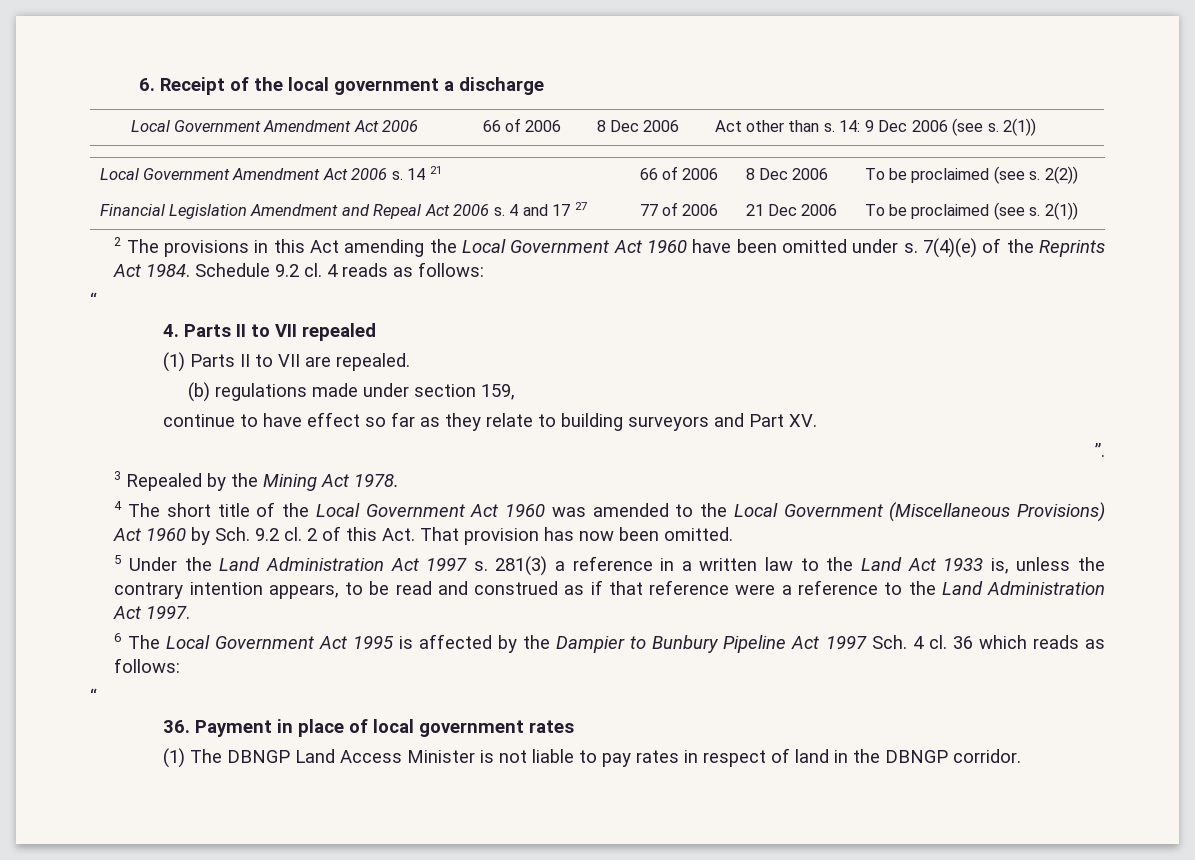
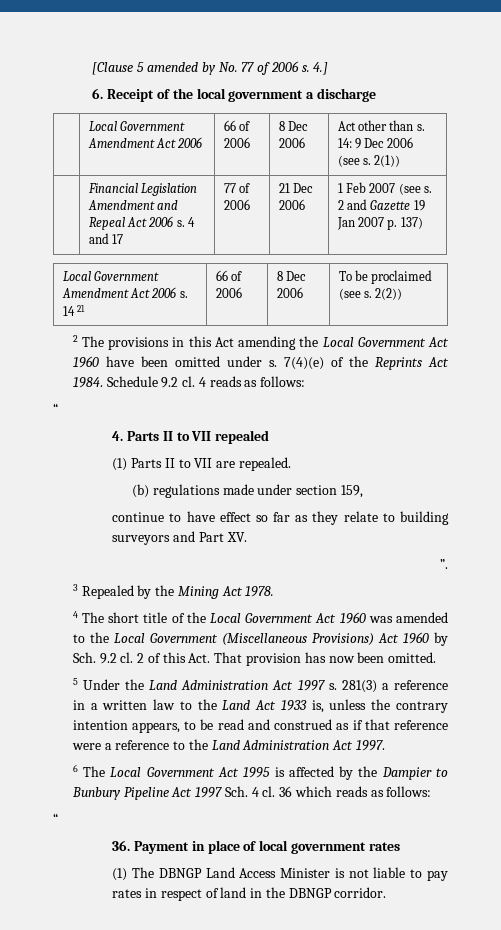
+ [Clause 5 amended by No. 77 of 2006 s. 4.]
+ | Financial Legislation Amendment and Repeal Act 2006 s. 4 and 17 | 77 of 2006 | 21 Dec 2006 | 1 Feb 2007 (see s. 2 and Gazette 19 Jan 2007 p. 137)
- Financial Legislation Amendment and Repeal Act 2006 s. 4 and 17 27 | 77 of 2006 | 21 Dec 2006 | To be proclaimed (see s. 2(1))

